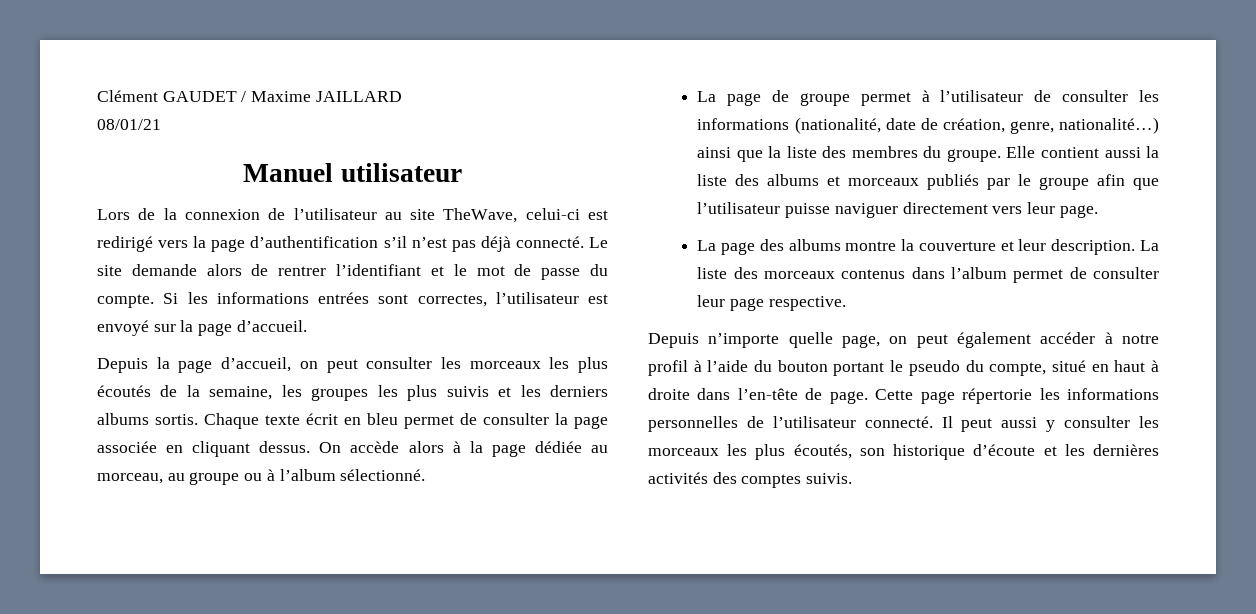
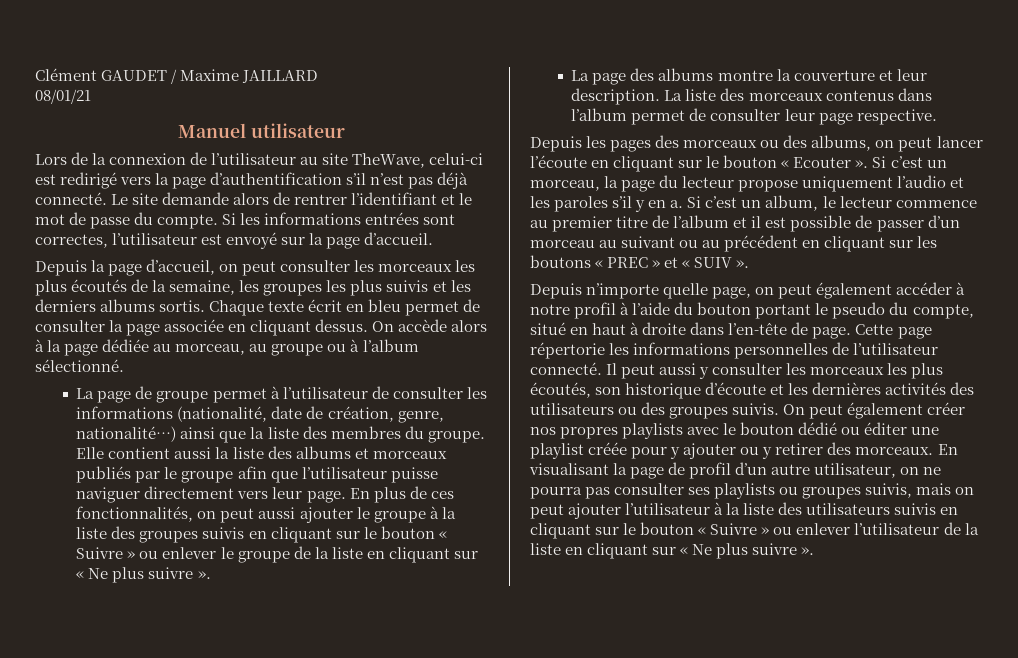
+ En plus de ces fonctionnalités, on peut aussi ajouter le groupe à la liste des groupes suivis en cliquant sur le bouton « Suivre » ou enlever le groupe de la liste en cliquant sur « Ne plus suivre ».
+ Depuis les pages des morceaux ou des albums, on peut lancer l’écoute en cliquant sur le bouton « Ecouter ». Si c’est un morceau, la page du lecteur propose uniquement l’audio et les paroles s’il y en a. Si c’est un album, le lecteur commence au premier titre de l’album et il est possible de passer d’un morceau au suivant ou au précédent en cliquant sur les boutons « PREC » et « SUIV ».
- Il peut aussi y consulter les morceaux les plus écoutés, son historique d’écoute et les dernières activités des comptes suivis.
+ Il peut aussi y consulter les morceaux les plus écoutés, son historique d’écoute et les dernières activités des utilisateurs ou des groupes suivis. On peut également créer nos propres playlists avec le bouton dédié ou éditer une playlist créée pour y ajouter ou y retirer des morceaux. En visualisant la page de profil d’un autre utilisateur, on ne pourra pas consulter ses playlists ou groupes suivis, mais on peut ajouter l’utilisateur à la liste des utilisateurs suivis en cliquant sur le bouton « Suivre » ou enlever l’utilisateur de la liste en cliquant sur « Ne plus suivre ».

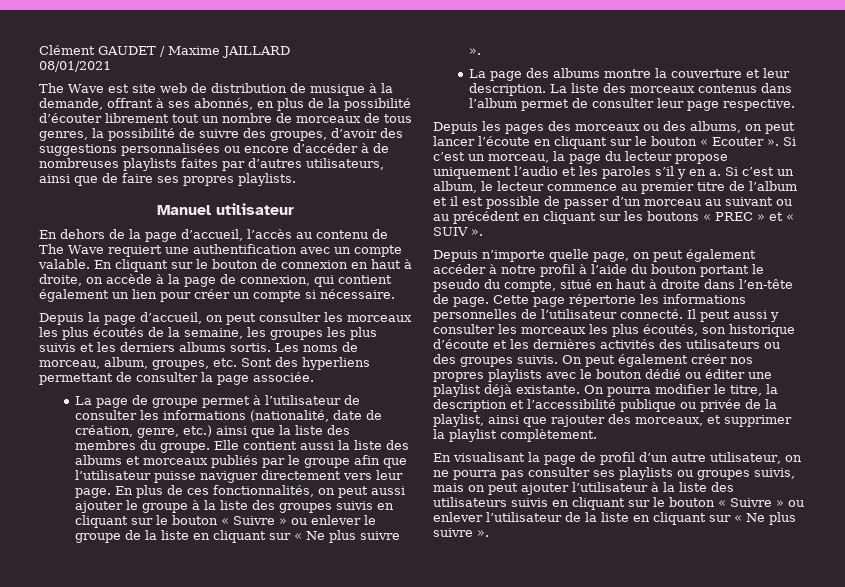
- 08/01/21
+ 08/01/2021
+ The Wave est site web de distribution de musique à la demande, offrant à ses abonnés, en plus de la possibilité d’écouter librement tout un nombre de morceaux de tous genres, la possibilité de suivre des groupes, d’avoir des suggestions personnalisées ou encore d’accéder à de nombreuses playlists faites par d’autres utilisateurs, ainsi que de faire ses propres playlists.
  Manuel utilisateur
- Lors de la connexion de l’utilisateur au site TheWave, celui-ci est redirigé vers la page d’authentification s’il n’est pas déjà connecté. Le site demande alors de rentrer l’identifiant et le mot de passe du compte. Si les informations entrées sont correctes, l’utilisateur est envoyé sur la page d’accueil.
+ En dehors de la page d’accueil, l’accès au contenu de The Wave requiert une authentification avec un compte valable. En cliquant sur le bouton de connexion en haut à droite, on accède à la page de connexion, qui contient également un lien pour créer un compte si nécessaire.
- Chaque texte écrit en bleu permet de consulter la page associée en cliquant dessus. On accède alors à la page dédiée au morceau, au groupe ou à l’album sélectionné.
+ Les noms de morceau, album, groupes, etc. Sont des hyperliens permettant de consulter la page associée.
- La page de groupe permet à l’utilisateur de consulter les informations (nationalité, date de création, genre, nationalité…) ainsi que la liste des membres du groupe.
+ La page de groupe permet à l’utilisateur de consulter les informations (nationalité, date de création, genre, etc.) ainsi que la liste des membres du groupe.
- On peut également créer nos propres playlists avec le bouton dédié ou éditer une playlist créée pour y ajouter ou y retirer des morceaux. En visualisant la page de profil d’un autre utilisateur, on ne pourra pas consulter ses playlists ou groupes suivis, mais on peut ajouter l’utilisateur à la liste des utilisateurs suivis en cliquant sur le bouton « Suivre » ou enlever l’utilisateur de la liste en cliquant sur « Ne plus suivre ».
+ On peut également créer nos propres playlists avec le bouton dédié ou éditer une playlist déjà existante. On pourra modifier le titre, la description et l’accessibilité publique ou privée de la playlist, ainsi que rajouter des morceaux, et supprimer la playlist complètement.
+ En visualisant la page de profil d’un autre utilisateur, on ne pourra pas consulter ses playlists ou groupes suivis, mais on peut ajouter l’utilisateur à la liste des utilisateurs suivis en cliquant sur le bouton « Suivre » ou enlever l’utilisateur de la liste en cliquant sur « Ne plus suivre ».

